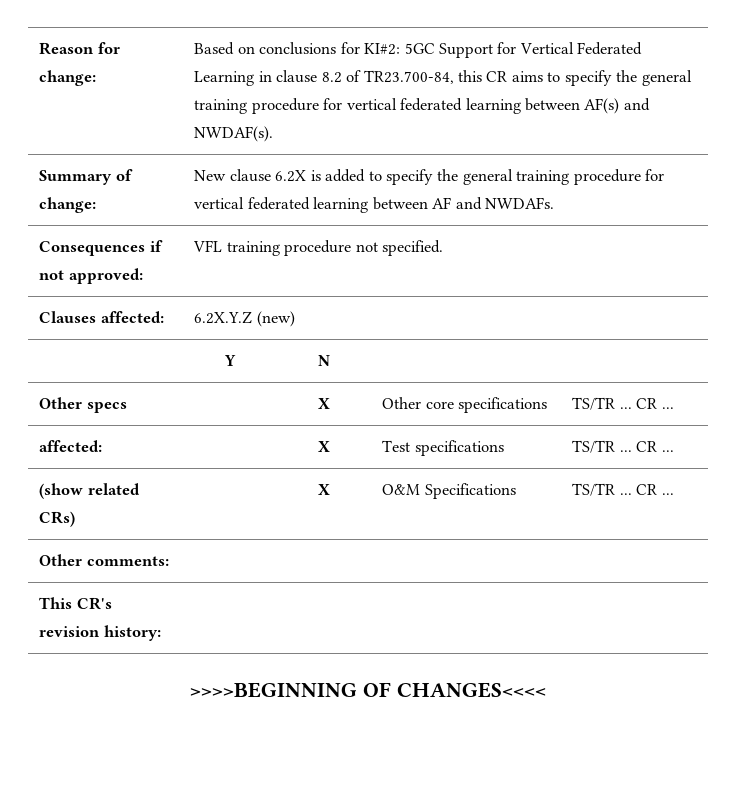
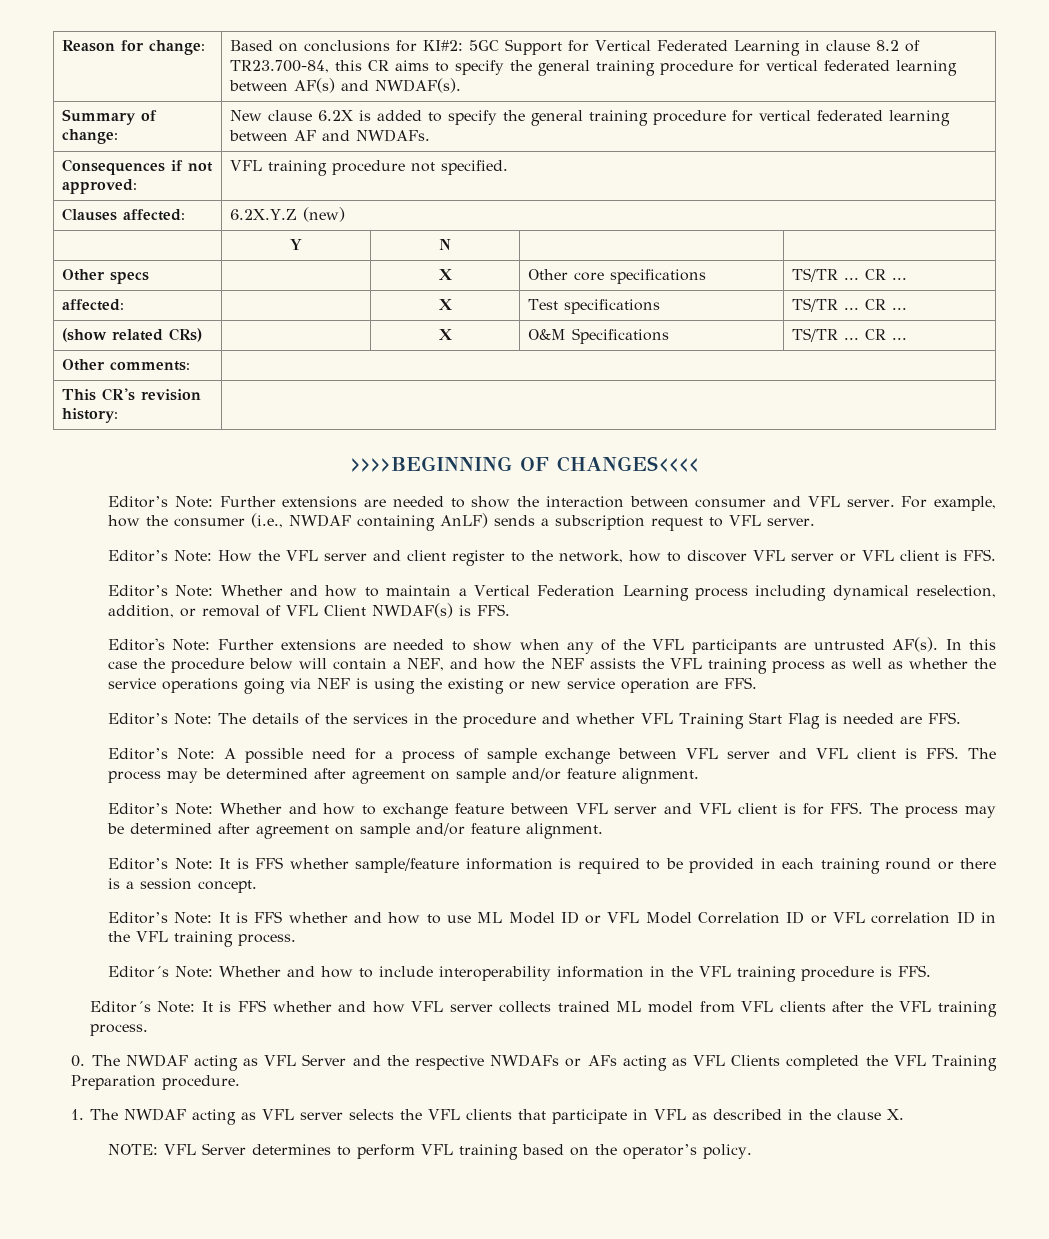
+ Editor’s Note: Further extensions are needed to show the interaction between consumer and VFL server. For example, how the consumer (i.e., NWDAF containing AnLF) sends a subscription request to VFL server.
+ Editor’s Note: How the VFL server and client register to the network, how to discover VFL server or VFL client is FFS.
+ Editor’s Note: Whether and how to maintain a Vertical Federation Learning process including dynamical reselection, addition, or removal of VFL Client NWDAF(s) is FFS.
+ Editor's Note: Further extensions are needed to show when any of the VFL participants are untrusted AF(s). In this case the procedure below will contain a NEF, and how the NEF assists the VFL training process as well as whether the service operations going via NEF is using the existing or new service operation are FFS.
+ Editor’s Note: The details of the services in the procedure and whether VFL Training Start Flag is needed are FFS.
+ Editor’s Note: A possible need for a process of sample exchange between VFL server and VFL client is FFS. The process may be determined after agreement on sample and/or feature alignment.
+ Editor’s Note: Whether and how to exchange feature between VFL server and VFL client is for FFS. The process may be determined after agreement on sample and/or feature alignment.
+ Editor’s Note: It is FFS whether sample/feature information is required to be provided in each training round or there is a session concept.
+ Editor’s Note: It is FFS whether and how to use ML Model ID or VFL Model Correlation ID or VFL correlation ID in the VFL training process.
+ Editor´s Note: Whether and how to include interoperability information in the VFL training procedure is FFS.
+ Editor´s Note: It is FFS whether and how VFL server collects trained ML model from VFL clients after the VFL training process.
+ 0. The NWDAF acting as VFL Server and the respective NWDAFs or AFs acting as VFL Clients completed the VFL Training Preparation procedure.
+ 1. The NWDAF acting as VFL server selects the VFL clients that participate in VFL as described in the clause X.
+ NOTE: VFL Server determines to perform VFL training based on the operator’s policy.

